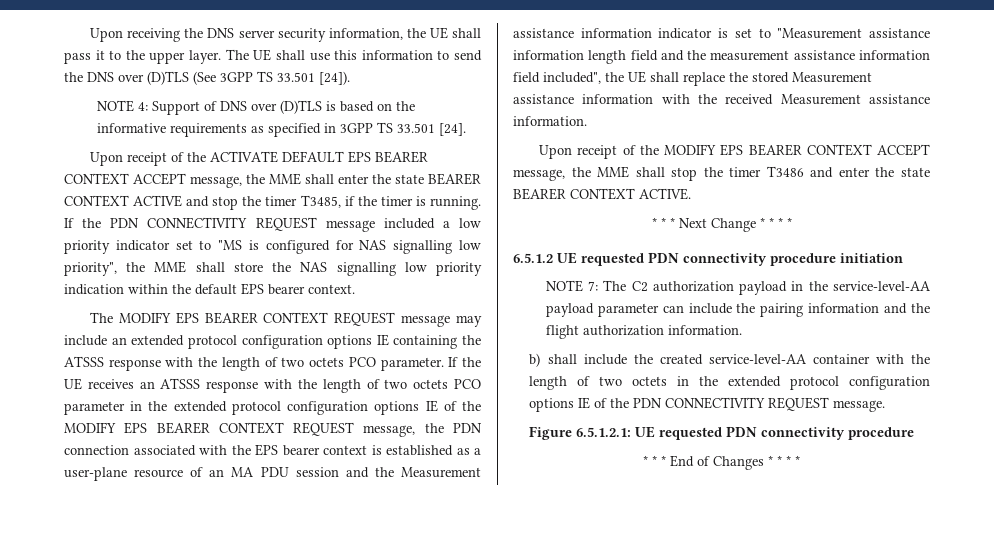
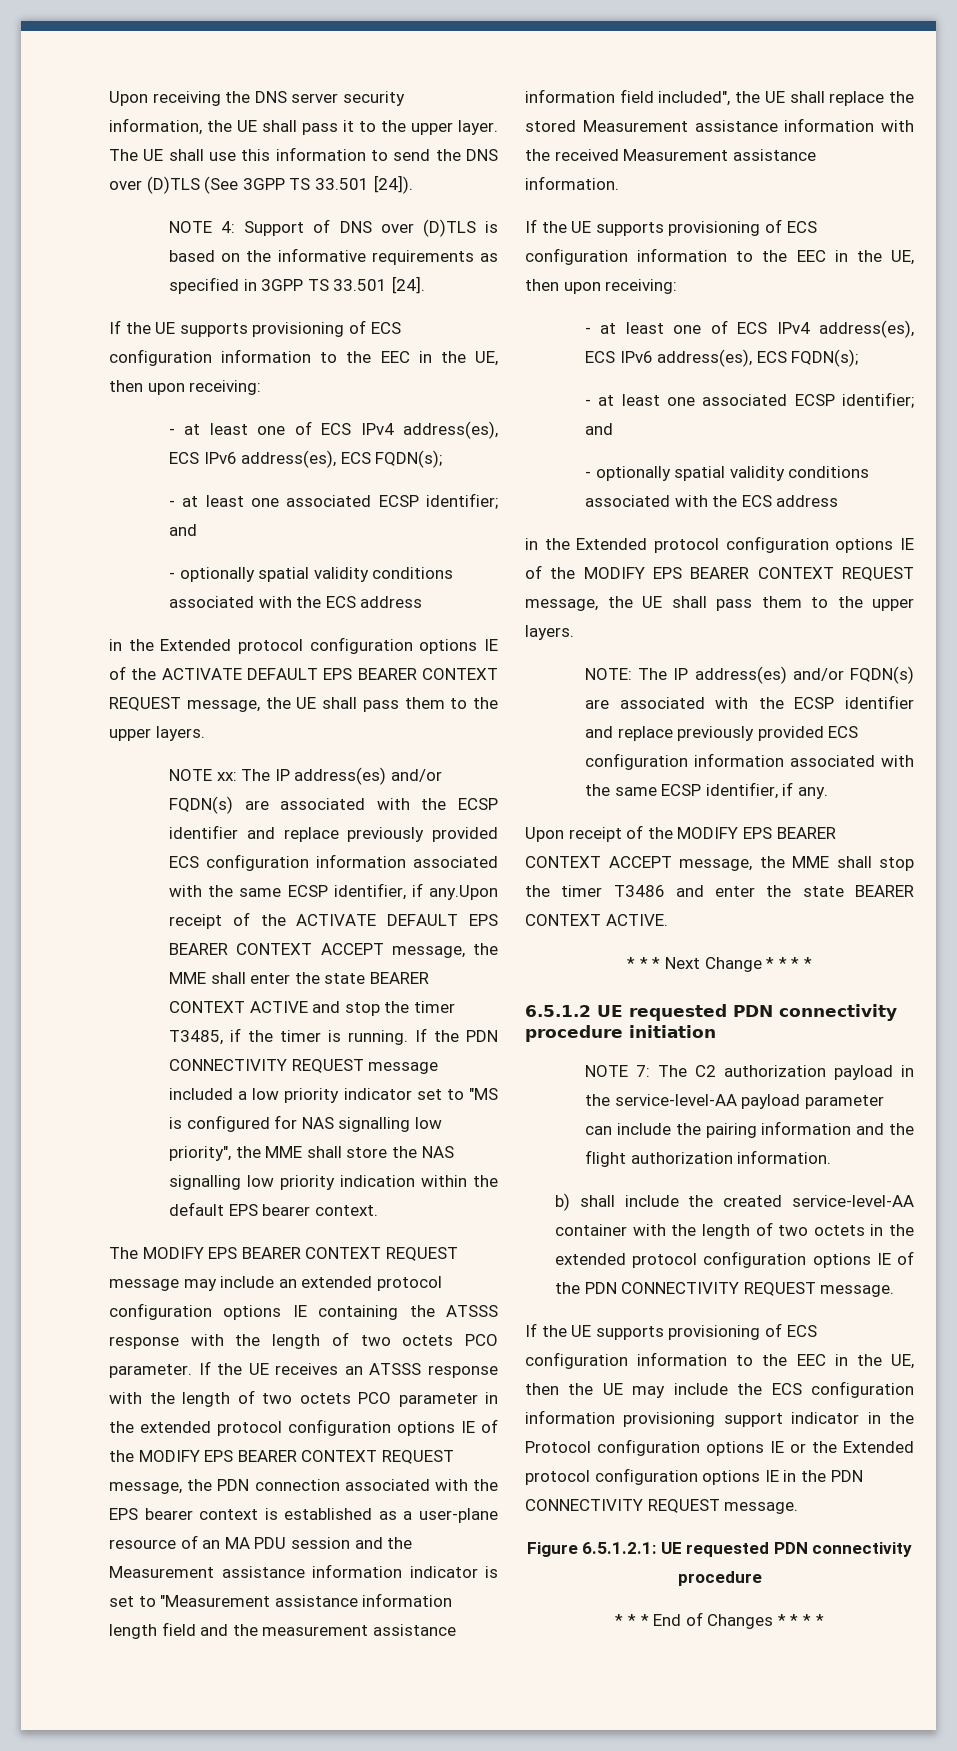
  NOTE 4: Support of DNS over (D)TLS is based on the informative requirements as specified in 3GPP TS 33.501 [24].
- Upon receipt of the ACTIVATE DEFAULT EPS BEARER CONTEXT ACCEPT message, the MME shall enter the state BEARER CONTEXT ACTIVE and stop the timer T3485, if the timer is running.
+ If the UE supports provisioning of ECS configuration information to the EEC in the UE, then upon receiving:
+ - at least one of ECS IPv4 address(es), ECS IPv6 address(es), ECS FQDN(s);
+ - at least one associated ECSP identifier; and
+ - optionally spatial validity conditions associated with the ECS address
+ in the Extended protocol configuration options IE of the ACTIVATE DEFAULT EPS BEARER CONTEXT REQUEST message, the UE shall pass them to the upper layers.
+ NOTE xx: The IP address(es) and/or FQDN(s) are associated with the ECSP identifier and replace previously provided ECS configuration information associated with the same ECSP identifier, if any.Upon receipt of the ACTIVATE DEFAULT EPS BEARER CONTEXT ACCEPT message, the MME shall enter the state BEARER CONTEXT ACTIVE and stop the timer T3485, if the timer is running.
  If the UE receives an ATSSS response with the length of two octets PCO parameter in the extended protocol configuration options IE of the MODIFY EPS BEARER CONTEXT REQUEST message, the PDN connection associated with the EPS bearer context is established as a user-plane resource of an MA PDU session and the Measurement assistance information indicator is set to "Measurement assistance information length field and the measurement assistance information field included", the UE shall replace the stored Measurement assistance information with the received Measurement assistance information.
+ If the UE supports provisioning of ECS configuration information to the EEC in the UE, then upon receiving:
+ - at least one of ECS IPv4 address(es), ECS IPv6 address(es), ECS FQDN(s);
+ - at least one associated ECSP identifier; and
+ - optionally spatial validity conditions associated with the ECS address
+ in the Extended protocol configuration options IE of the MODIFY EPS BEARER CONTEXT REQUEST message, the UE shall pass them to the upper layers.
+ NOTE: The IP address(es) and/or FQDN(s) are associated with the ECSP identifier and replace previously provided ECS configuration information associated with the same ECSP identifier, if any.
+ If the UE supports provisioning of ECS configuration information to the EEC in the UE, then the UE may include the ECS configuration information provisioning support indicator in the Protocol configuration options IE or the Extended protocol configuration options IE in the PDN CONNECTIVITY REQUEST message.

